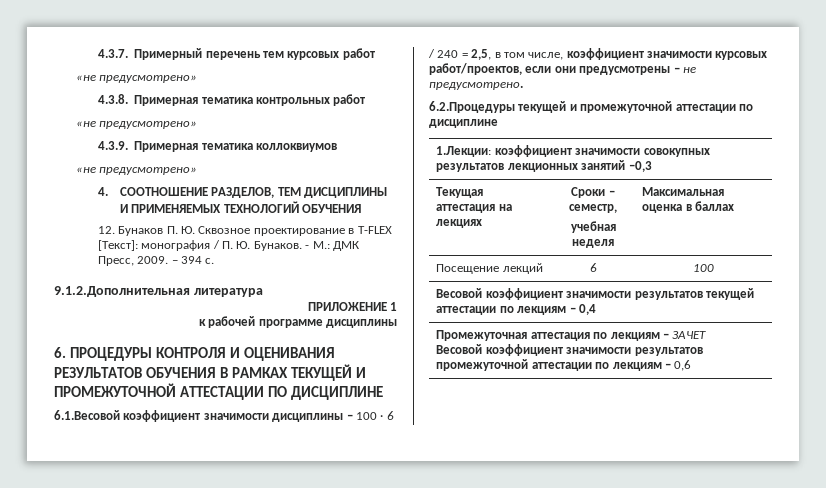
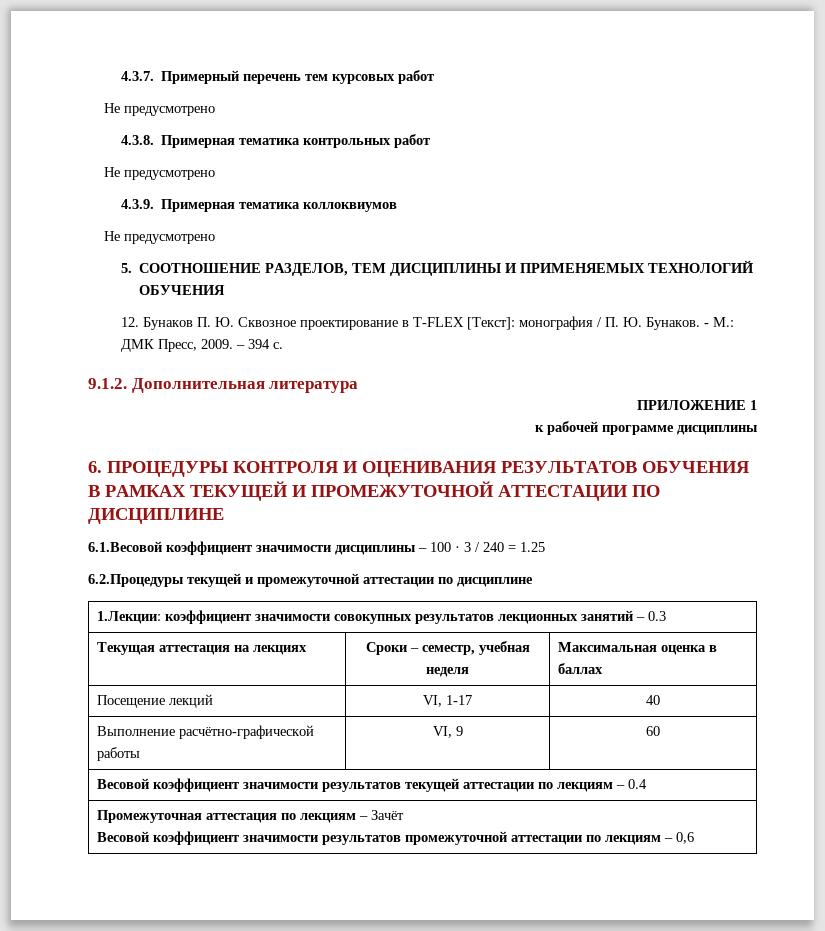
  4.3.7. Примерный перечень тем курсовых работ
- «не предусмотрено»
+ Не предусмотрено
  4.3.8. Примерная тематика контрольных работ
- «не предусмотрено»
+ Не предусмотрено
  4.3.9. Примерная тематика коллоквиумов
- «не предусмотрено»
- 4. СООТНОШЕНИЕ РАЗДЕЛОВ, ТЕМ ДИСЦИПЛИНЫ И ПРИМЕНЯЕМЫХ ТЕХНОЛОГИЙ ОБУЧЕНИЯ
+ Не предусмотрено
+ 5. СООТНОШЕНИЕ РАЗДЕЛОВ, ТЕМ ДИСЦИПЛИНЫ И ПРИМЕНЯЕМЫХ ТЕХНОЛОГИЙ ОБУЧЕНИЯ
- 9.1.2.Дополнительная литература
+ 9.1.2. Дополнительная литература
- 6.1.Весовой коэффициент значимости дисциплины – 100 · 6 / 240 = 2,5, в том числе, коэффициент значимости курсовых работ/проектов, если они предусмотрены – не предусмотрено.
+ 6.1.Весовой коэффициент значимости дисциплины – 100 · 3 / 240 = 1.25
- 1.Лекции: коэффициент значимости совокупных результатов лекционных занятий –0,3
+ 1.Лекции: коэффициент значимости совокупных результатов лекционных занятий – 0.3
- Текущая аттестация на лекциях | Сроки – семестр,
- учебная неделя | Максимальная оценка в баллах
+ Текущая аттестация на лекциях | Сроки – семестр, учебная неделя | Максимальная оценка в баллах
- Посещение лекций | 6 | 100
+ Посещение лекций | VI, 1-17 | 40
+ Выполнение расчётно-графической работы | VI, 9 | 60
- Весовой коэффициент значимости результатов текущей аттестации по лекциям – 0,4
+ Весовой коэффициент значимости результатов текущей аттестации по лекциям – 0.4
- Промежуточная аттестация по лекциям – ЗАЧЕТ
+ Промежуточная аттестация по лекциям – Зачёт

